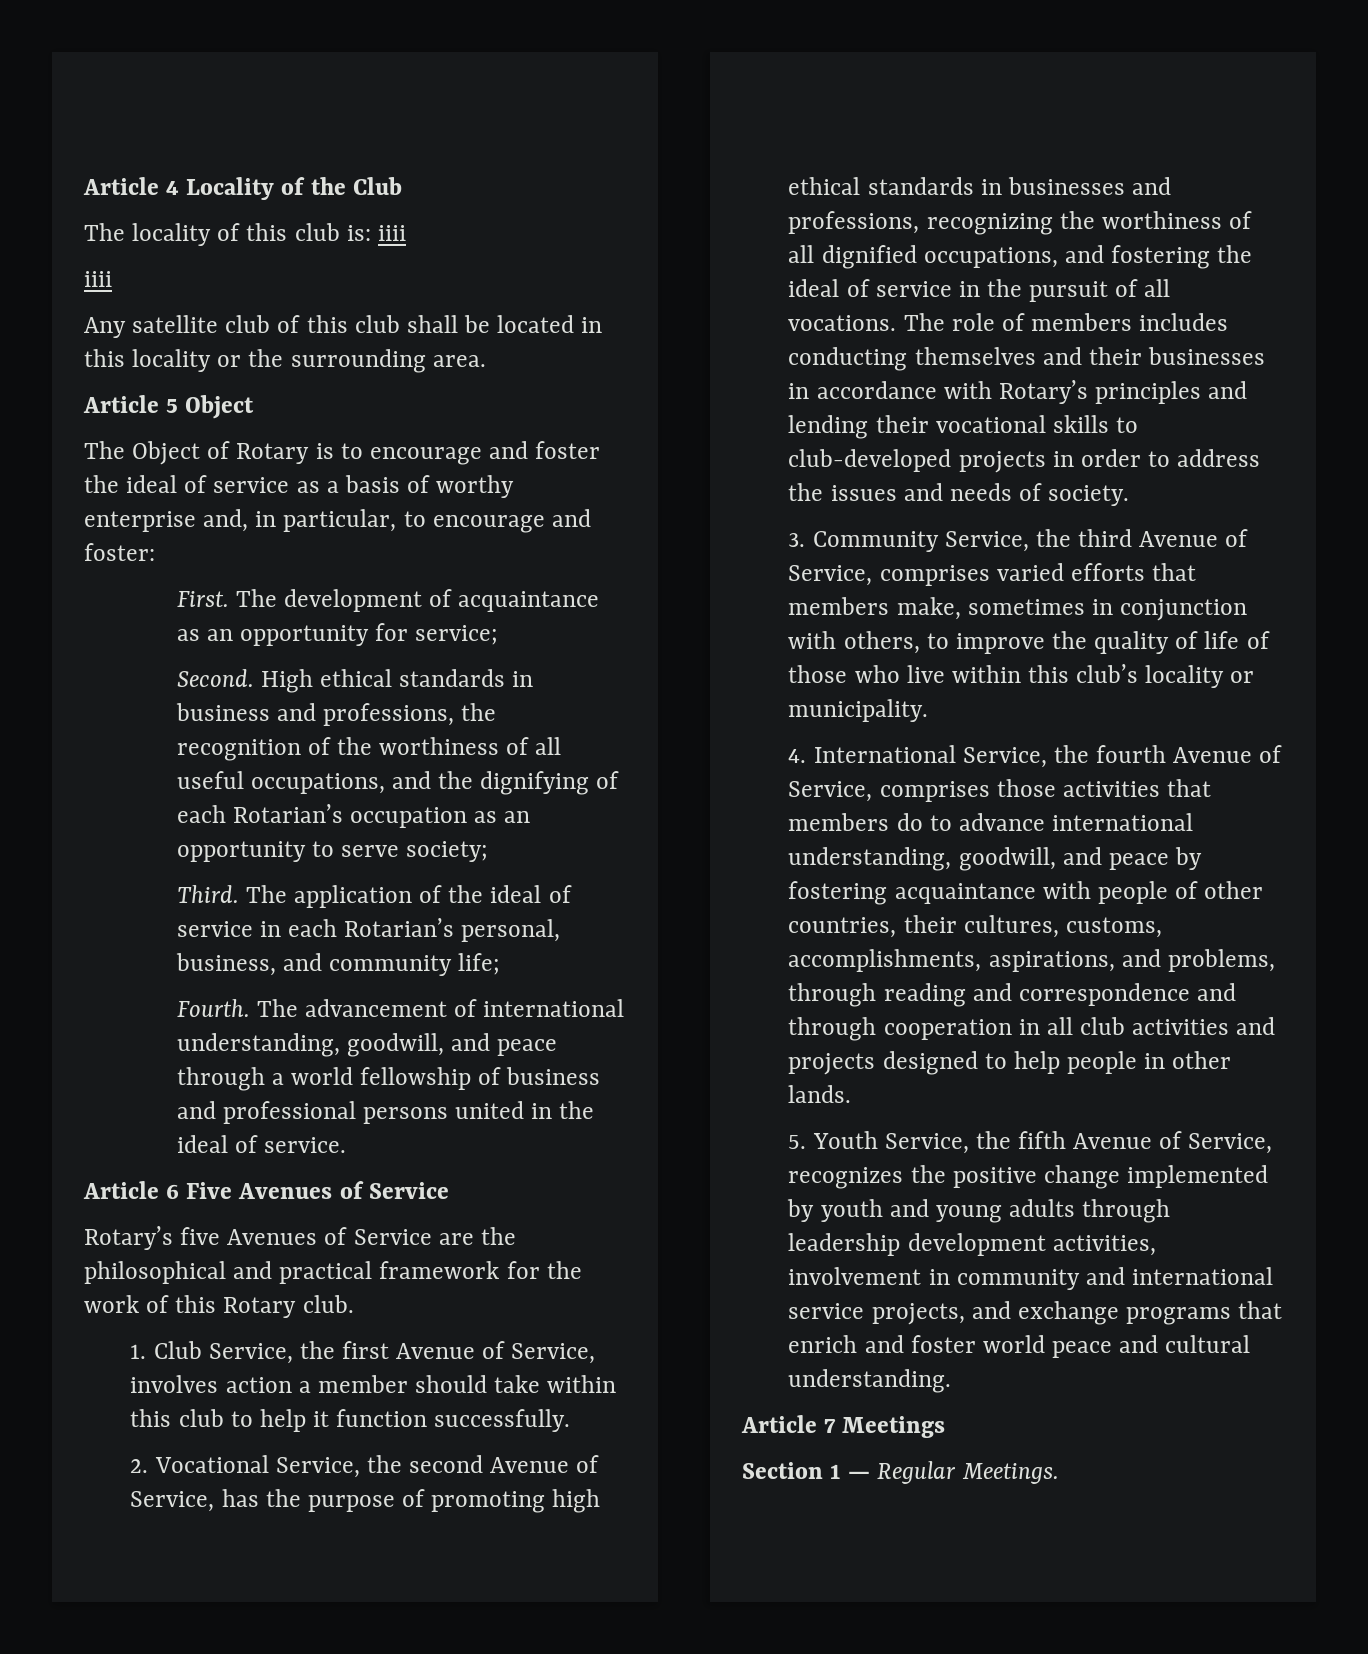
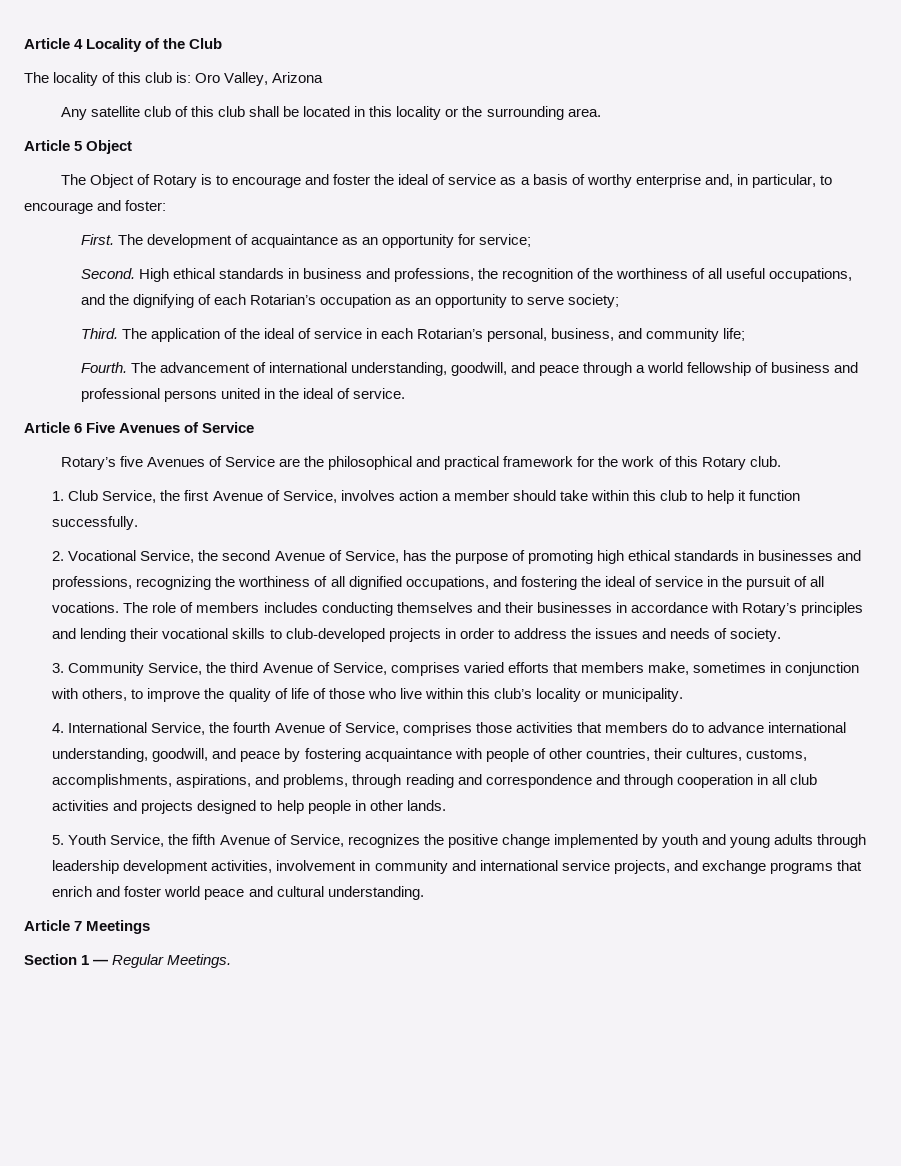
- The locality of this club is: iiii
- iiii
+ The locality of this club is: Oro Valley, Arizona

